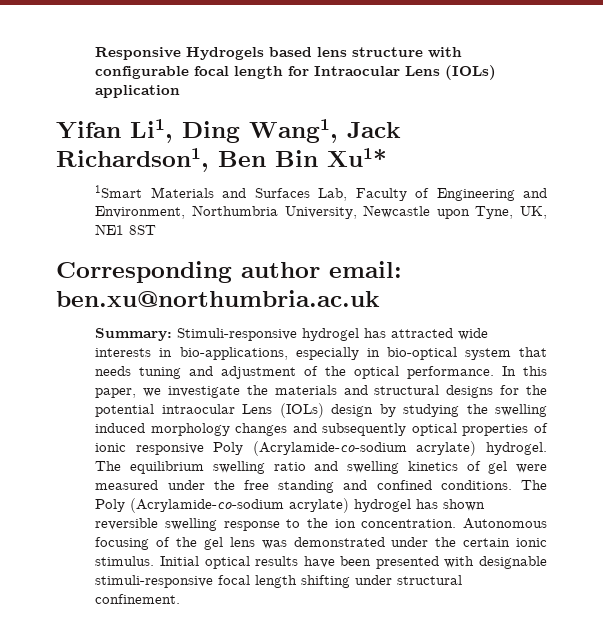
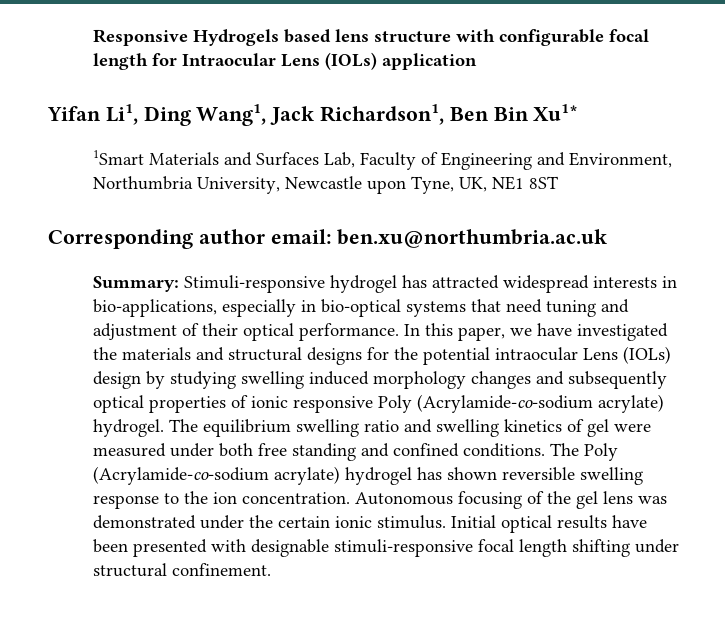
- Summary: Stimuli-responsive hydrogel has attracted wide interests in bio-applications, especially in bio-optical system that needs tuning and adjustment of the optical performance.
+ Summary: Stimuli-responsive hydrogel has attracted widespread interests in bio-applications, especially in bio-optical systems that need tuning and adjustment of their optical performance.
- In this paper, we investigate the materials and structural designs for the potential intraocular Lens (IOLs) design by studying the swelling induced morphology changes and subsequently optical properties of ionic responsive Poly (Acrylamide-co-sodium acrylate) hydrogel.
+ In this paper, we have investigated the materials and structural designs for the potential intraocular Lens (IOLs) design by studying swelling induced morphology changes and subsequently optical properties of ionic responsive Poly (Acrylamide-co-sodium acrylate) hydrogel.
- The equilibrium swelling ratio and swelling kinetics of gel were measured under the free standing and confined conditions.
+ The equilibrium swelling ratio and swelling kinetics of gel were measured under both free standing and confined conditions.

